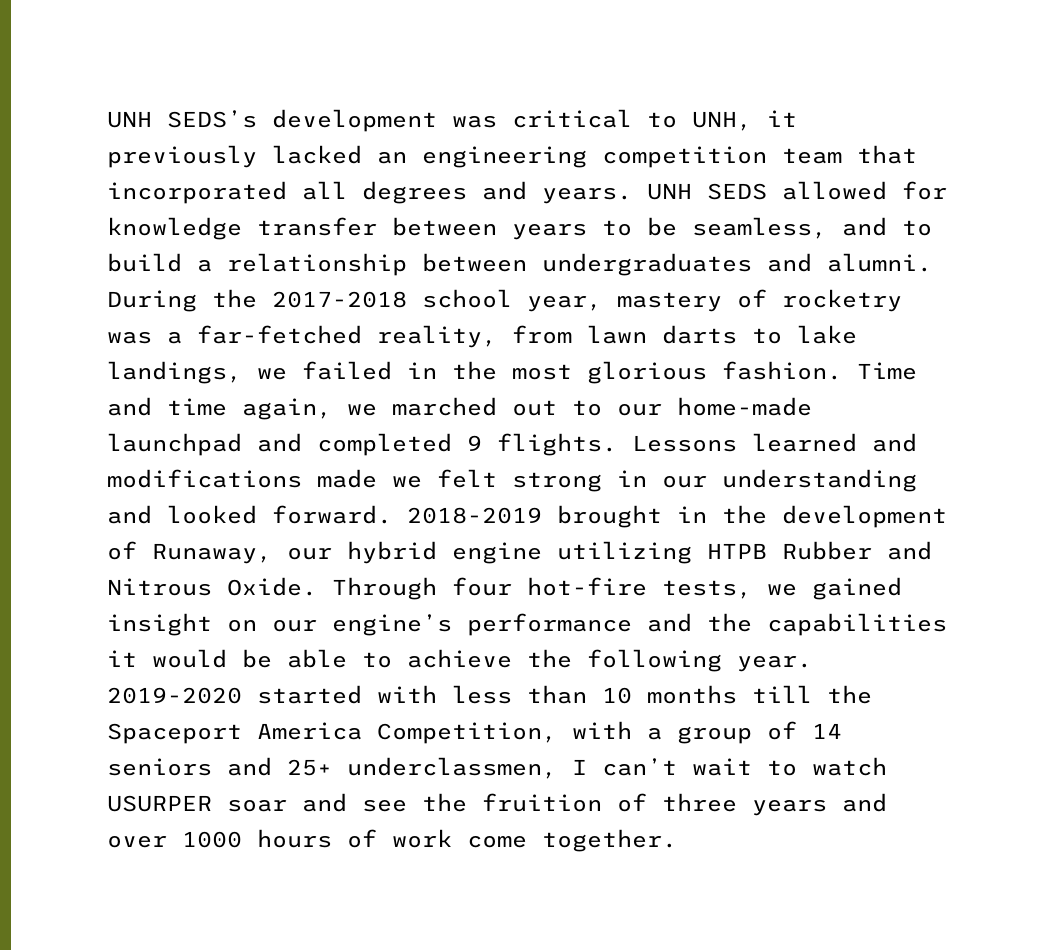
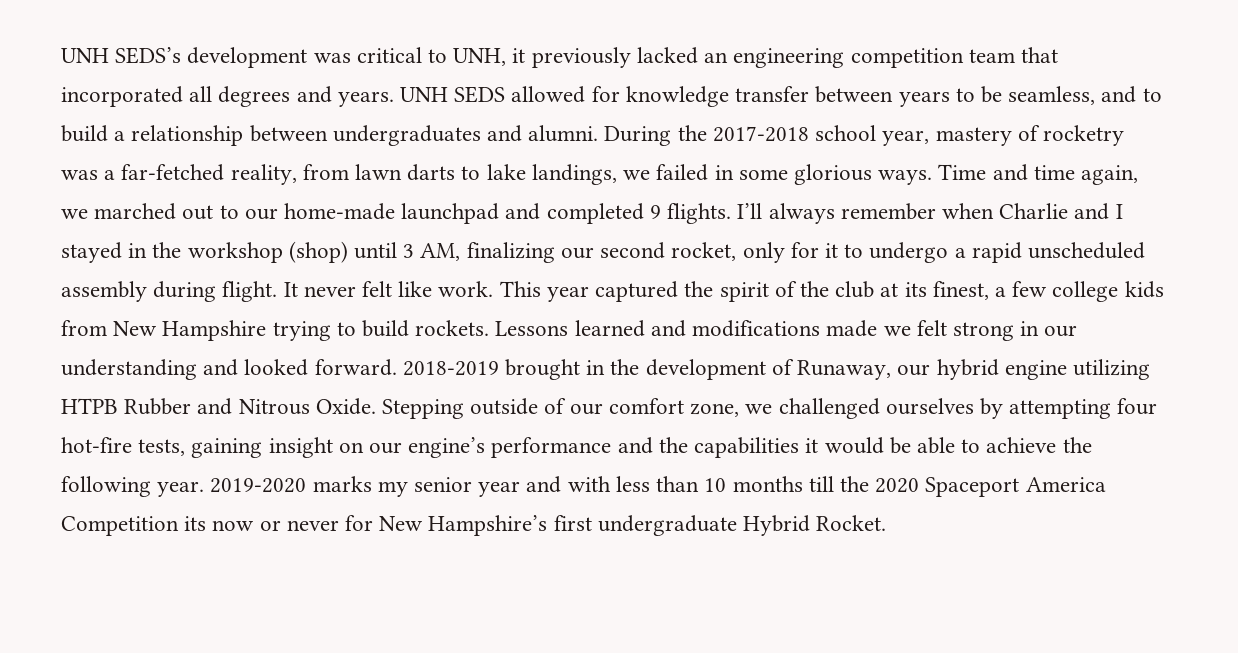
- During the 2017-2018 school year, mastery of rocketry was a far-fetched reality, from lawn darts to lake landings, we failed in the most glorious fashion.
+ During the 2017-2018 school year, mastery of rocketry was a far-fetched reality, from lawn darts to lake landings, we failed in some glorious ways.
+ I’ll always remember when Charlie and I stayed in the workshop (shop) until 3 AM, finalizing our second rocket, only for it to undergo a rapid unscheduled assembly during flight. It never felt like work. This year captured the spirit of the club at its finest, a few college kids from New Hampshire trying to build rockets.
- Through four hot-fire tests, we gained insight on our engine’s performance and the capabilities it would be able to achieve the following year.
+ Stepping outside of our comfort zone, we challenged ourselves by attempting four hot-fire tests, gaining insight on our engine’s performance and the capabilities it would be able to achieve the following year.
- 2019-2020 started with less than 10 months till the Spaceport America Competition, with a group of 14 seniors and 25+ underclassmen, I can’t wait to watch USURPER soar and see the fruition of three years and over 1000 hours of work come together.
+ 2019-2020 marks my senior year and with less than 10 months till the 2020 Spaceport America Competition its now or never for New Hampshire’s first undergraduate Hybrid Rocket.

